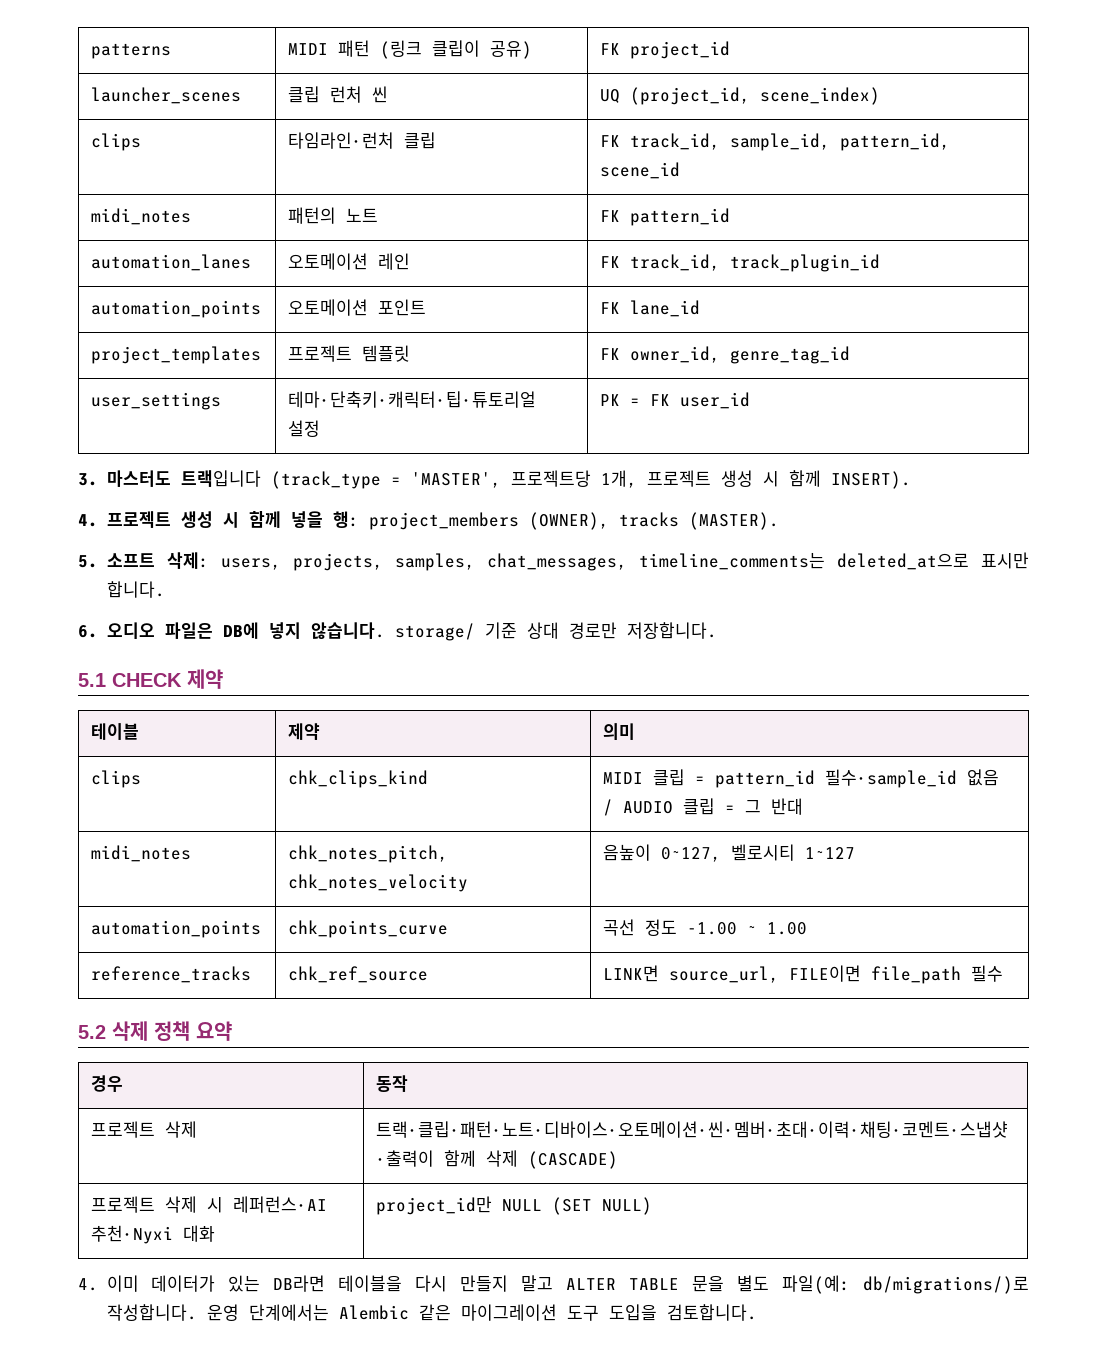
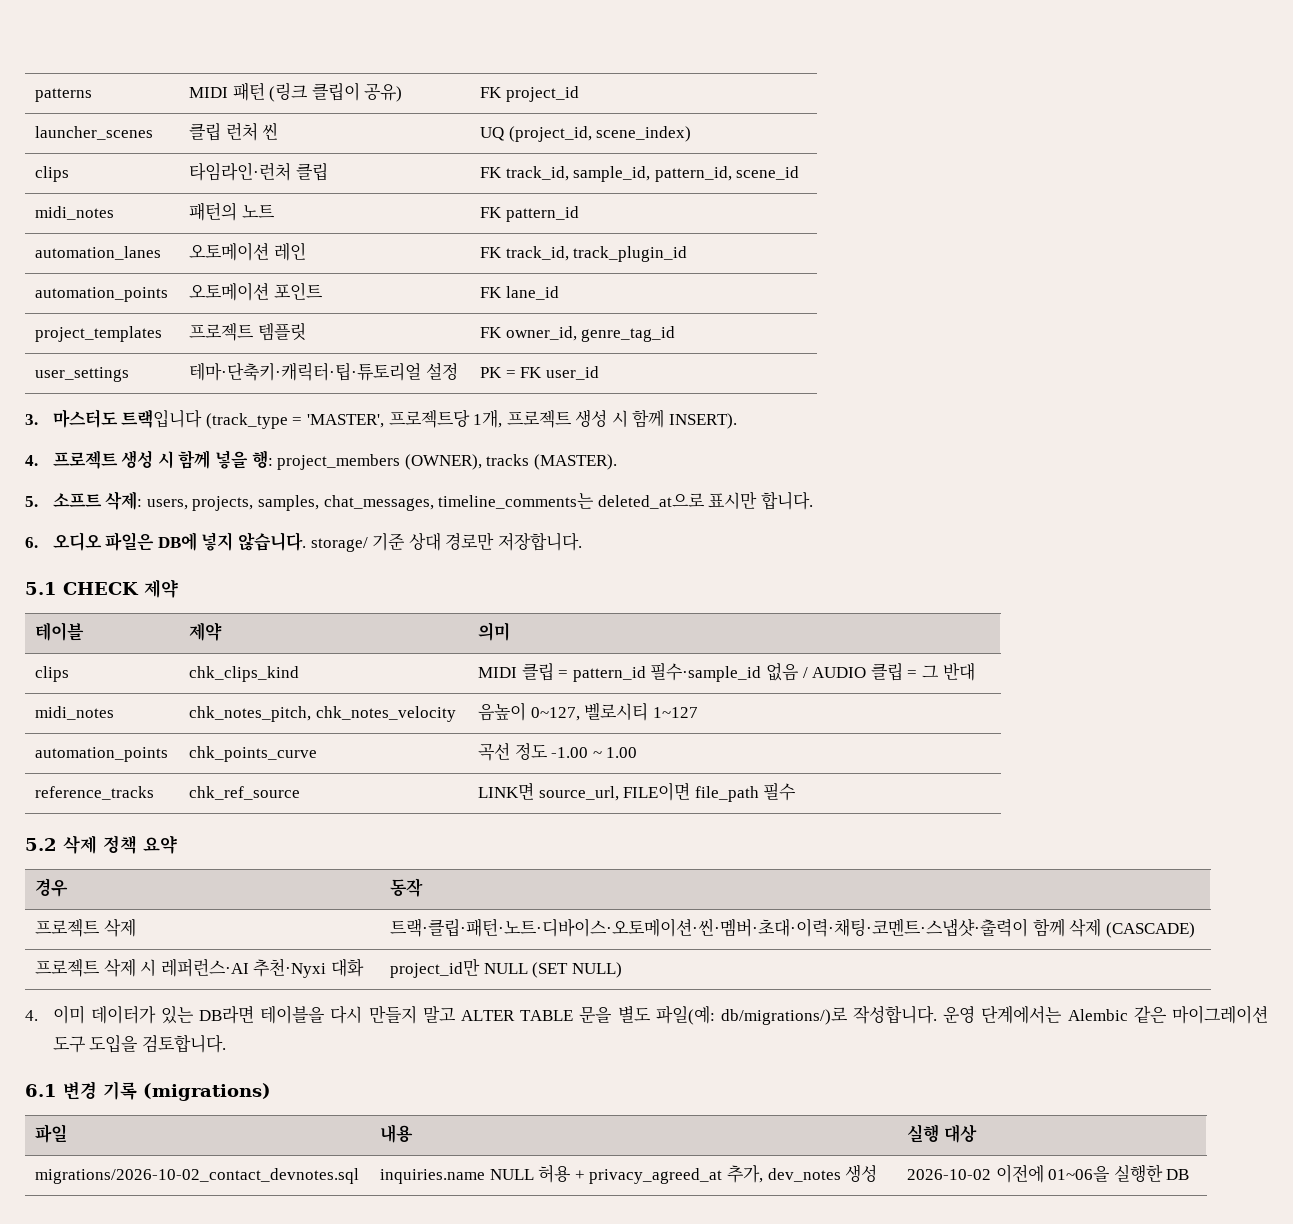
+ 6.1 변경 기록 (migrations)
+ 파일 | 내용 | 실행 대상
+ migrations/2026-10-02_contact_devnotes.sql | inquiries.name NULL 허용 + privacy_agreed_at 추가, dev_notes 생성 | 2026-10-02 이전에 01~06을 실행한 DB

